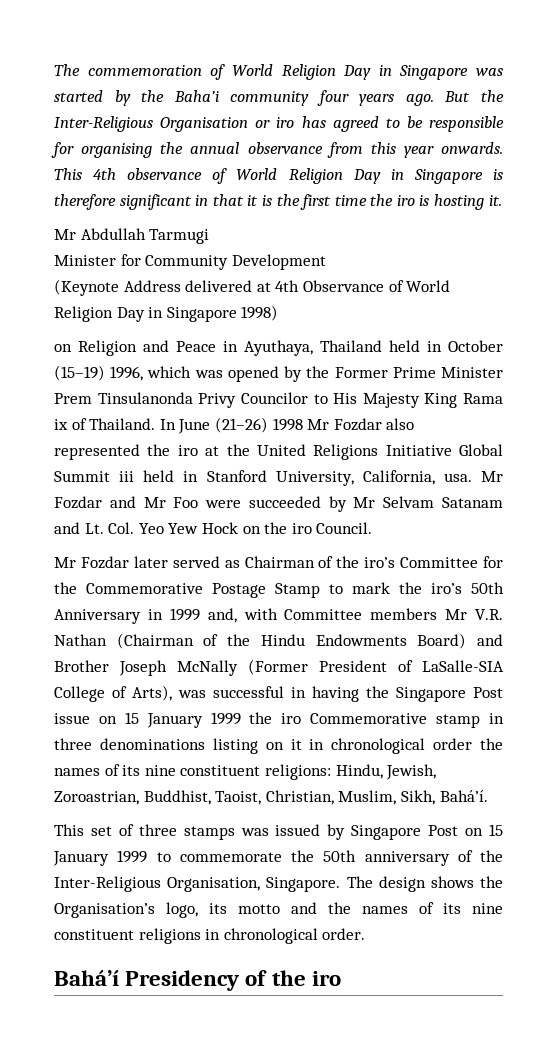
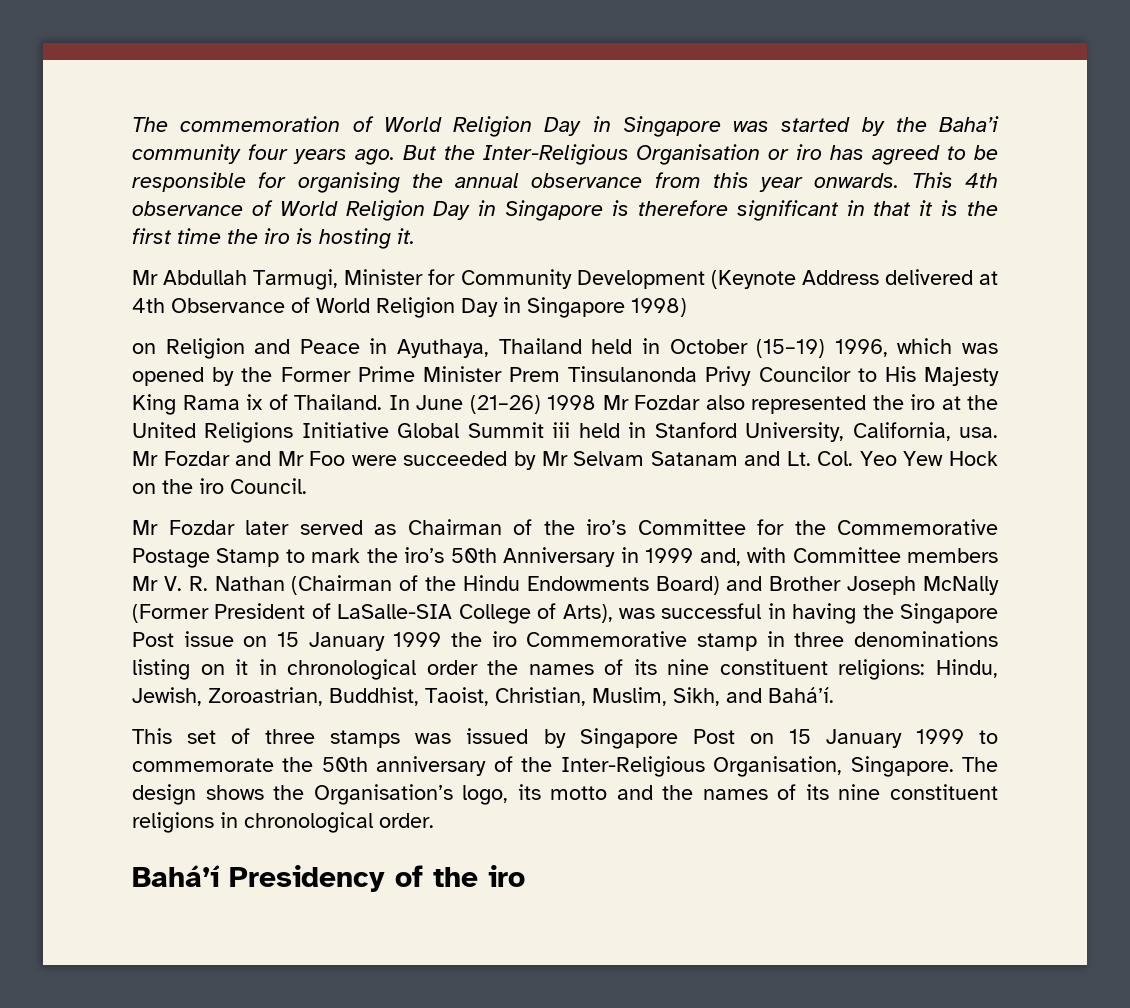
- Mr Abdullah Tarmugi
- Minister for Community Development
- (Keynote Address delivered at 4th Observance of World Religion Day in Singapore 1998)
+ Mr Abdullah Tarmugi, Minister for Community Development (Keynote Address delivered at 4th Observance of World Religion Day in Singapore 1998)
- Mr Fozdar later served as Chairman of the iro’s Committee for the Commemorative Postage Stamp to mark the iro’s 50th Anniversary in 1999 and, with Committee members Mr V.R. Nathan (Chairman of the Hindu Endowments Board) and Brother Joseph McNally (Former President of LaSalle-SIA College of Arts), was successful in having the Singapore Post issue on 15 January 1999 the iro Commemorative stamp in three denominations listing on it in chronological order the names of its nine constituent religions:
+ Mr Fozdar later served as Chairman of the iro’s Committee for the Commemorative Postage Stamp to mark the iro’s 50th Anniversary in 1999 and, with Committee members Mr V. R. Nathan (Chairman of the Hindu Endowments Board) and Brother Joseph McNally (Former President of LaSalle-SIA College of Arts), was successful in having the Singapore Post issue on 15 January 1999 the iro Commemorative stamp in three denominations listing on it in chronological order the names of its nine constituent religions:
- Hindu, Jewish, Zoroastrian, Buddhist, Taoist, Christian, Muslim, Sikh, Bahá’í.
+ Hindu, Jewish, Zoroastrian, Buddhist, Taoist, Christian, Muslim, Sikh, and Bahá’í.

